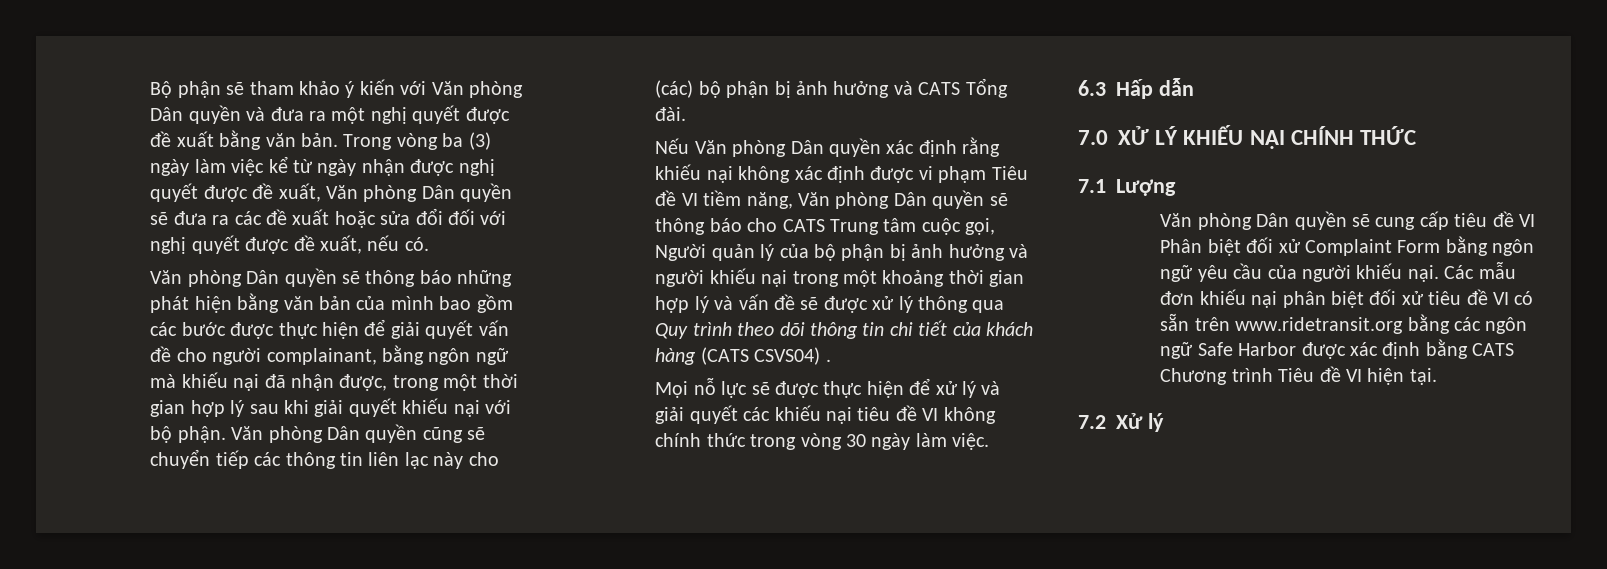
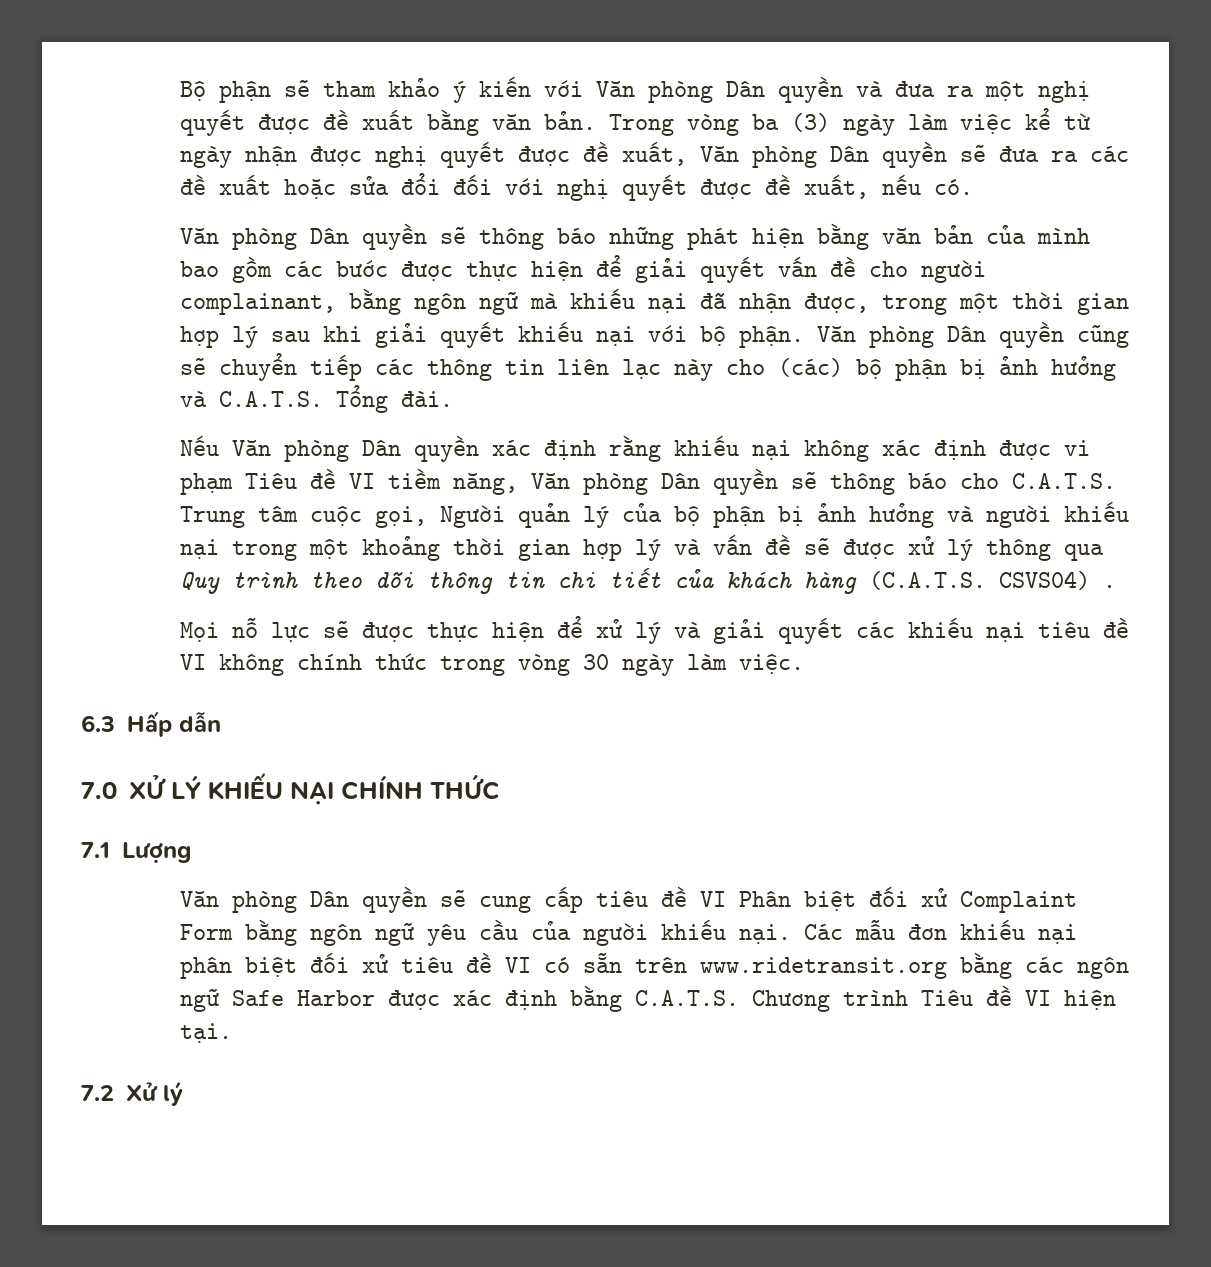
- Văn phòng Dân quyền cũng sẽ chuyển tiếp các thông tin liên lạc này cho (các) bộ phận bị ảnh hưởng và CATS Tổng đài.
+ Văn phòng Dân quyền cũng sẽ chuyển tiếp các thông tin liên lạc này cho (các) bộ phận bị ảnh hưởng và C.A.T.S. Tổng đài.
- Nếu Văn phòng Dân quyền xác định rằng khiếu nại không xác định được vi phạm Tiêu đề VI tiềm năng, Văn phòng Dân quyền sẽ thông báo cho CATS Trung tâm cuộc gọi, Người quản lý của bộ phận bị ảnh hưởng và người khiếu nại trong một khoảng thời gian hợp lý và vấn đề sẽ được xử lý thông qua Quy trình theo dõi thông tin chi tiết của khách hàng (CATS CSVS04) .
+ Nếu Văn phòng Dân quyền xác định rằng khiếu nại không xác định được vi phạm Tiêu đề VI tiềm năng, Văn phòng Dân quyền sẽ thông báo cho C.A.T.S. Trung tâm cuộc gọi, Người quản lý của bộ phận bị ảnh hưởng và người khiếu nại trong một khoảng thời gian hợp lý và vấn đề sẽ được xử lý thông qua Quy trình theo dõi thông tin chi tiết của khách hàng (C.A.T.S. CSVS04) .
- Các mẫu đơn khiếu nại phân biệt đối xử tiêu đề VI có sẵn trên www.ridetransit.org bằng các ngôn ngữ Safe Harbor được xác định bằng CATS Chương trình Tiêu đề VI hiện tại.
+ Các mẫu đơn khiếu nại phân biệt đối xử tiêu đề VI có sẵn trên www.ridetransit.org bằng các ngôn ngữ Safe Harbor được xác định bằng C.A.T.S. Chương trình Tiêu đề VI hiện tại.

